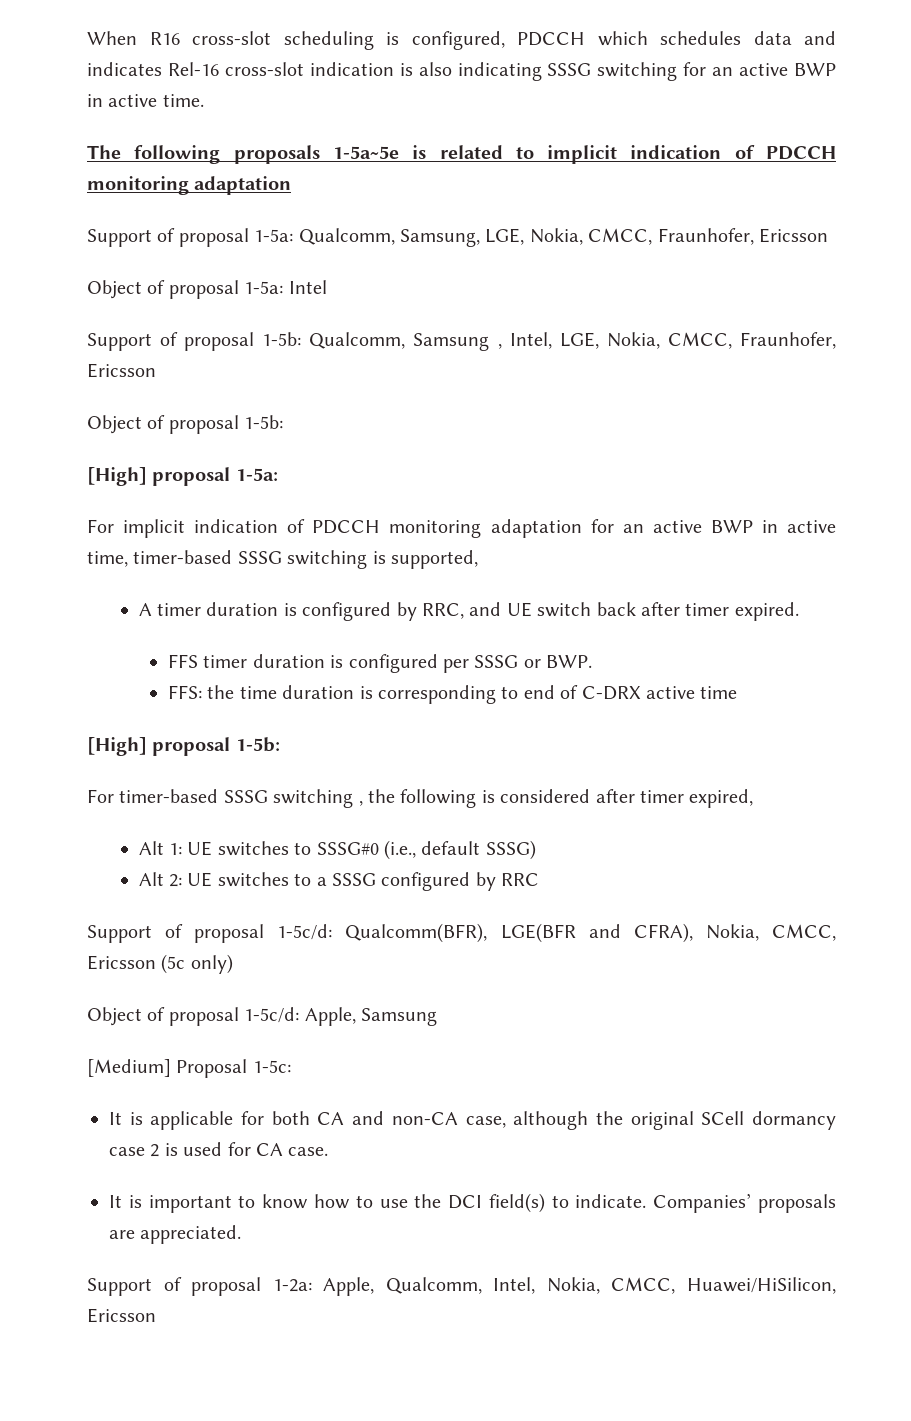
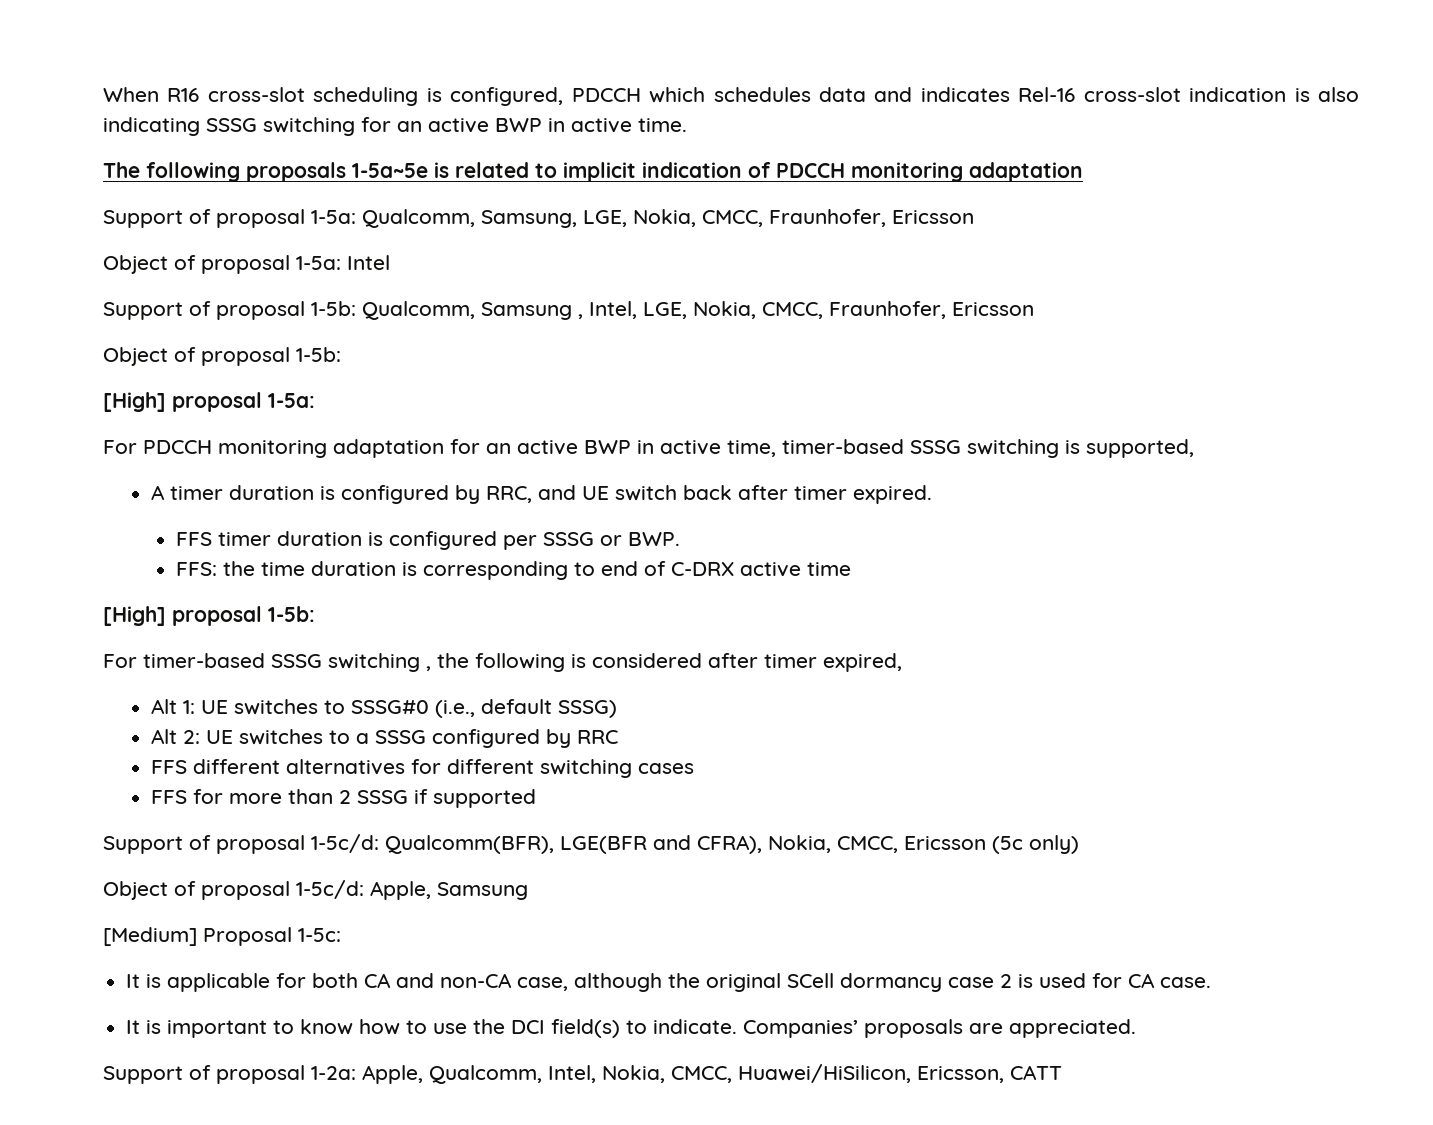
- For implicit indication of PDCCH monitoring adaptation for an active BWP in active time, timer-based SSSG switching is supported,
+ For PDCCH monitoring adaptation for an active BWP in active time, timer-based SSSG switching is supported,
+ FFS different alternatives for different switching cases
+ FFS for more than 2 SSSG if supported
- Support of proposal 1-2a: Apple, Qualcomm, Intel, Nokia, CMCC, Huawei/HiSilicon, Ericsson
+ Support of proposal 1-2a: Apple, Qualcomm, Intel, Nokia, CMCC, Huawei/HiSilicon, Ericsson, CATT

